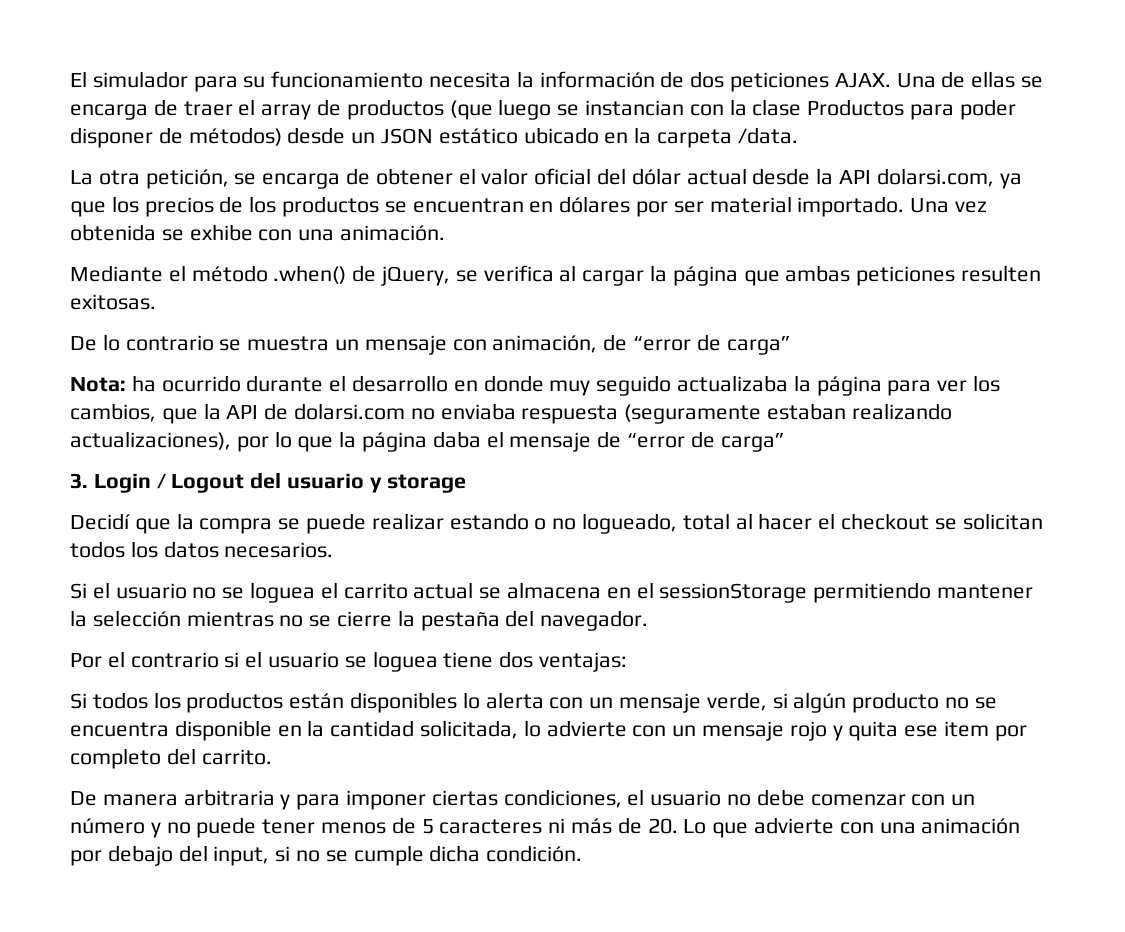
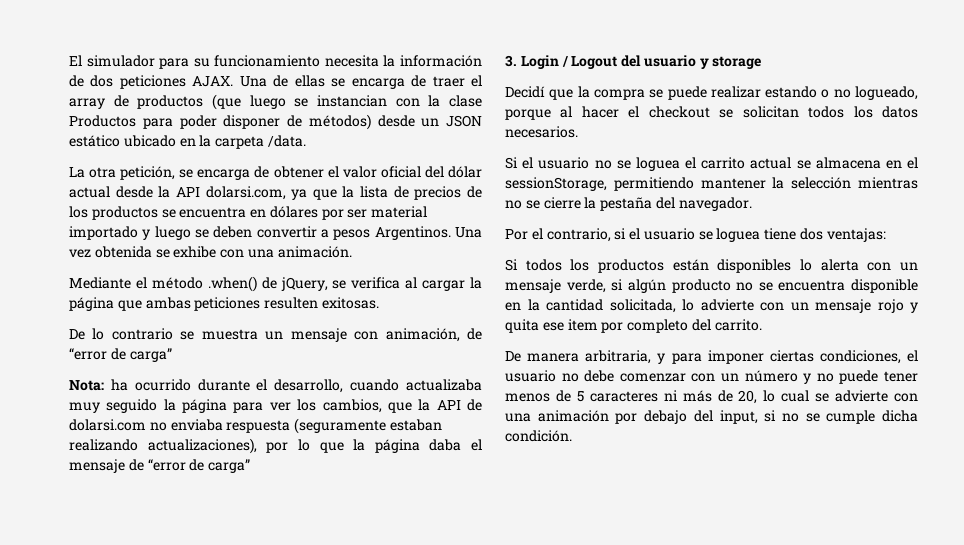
- La otra petición, se encarga de obtener el valor oficial del dólar actual desde la API dolarsi.com, ya que los precios de los productos se encuentran en dólares por ser material importado.
+ La otra petición, se encarga de obtener el valor oficial del dólar actual desde la API dolarsi.com, ya que la lista de precios de los productos se encuentra en dólares por ser material importado y luego se deben convertir a pesos Argentinos.
- Nota: ha ocurrido durante el desarrollo en donde muy seguido actualizaba la página para ver los cambios, que la API de dolarsi.com no enviaba respuesta (seguramente estaban realizando actualizaciones), por lo que la página daba el mensaje de “error de carga”
+ Nota: ha ocurrido durante el desarrollo, cuando actualizaba muy seguido la página para ver los cambios, que la API de dolarsi.com no enviaba respuesta (seguramente estaban realizando actualizaciones), por lo que la página daba el mensaje de “error de carga”
- Decidí que la compra se puede realizar estando o no logueado, total al hacer el checkout se solicitan todos los datos necesarios.
+ Decidí que la compra se puede realizar estando o no logueado, porque al hacer el checkout se solicitan todos los datos necesarios.
- Si el usuario no se loguea el carrito actual se almacena en el sessionStorage permitiendo mantener la selección mientras no se cierre la pestaña del navegador.
+ Si el usuario no se loguea el carrito actual se almacena en el sessionStorage, permitiendo mantener la selección mientras no se cierre la pestaña del navegador.
- Por el contrario si el usuario se loguea tiene dos ventajas:
+ Por el contrario, si el usuario se loguea tiene dos ventajas:
- De manera arbitraria y para imponer ciertas condiciones, el usuario no debe comenzar con un número y no puede tener menos de 5 caracteres ni más de 20. Lo que advierte con una animación por debajo del input, si no se cumple dicha condición.
+ De manera arbitraria, y para imponer ciertas condiciones, el usuario no debe comenzar con un número y no puede tener menos de 5 caracteres ni más de 20, lo cual se advierte con una animación por debajo del input, si no se cumple dicha condición.

